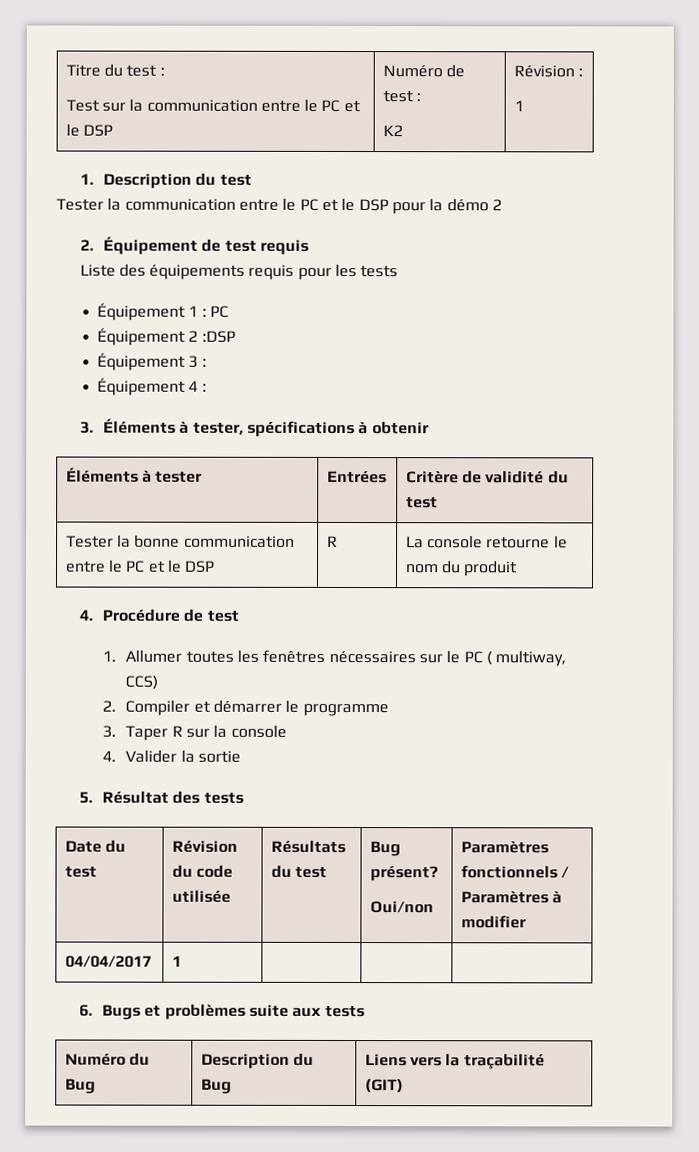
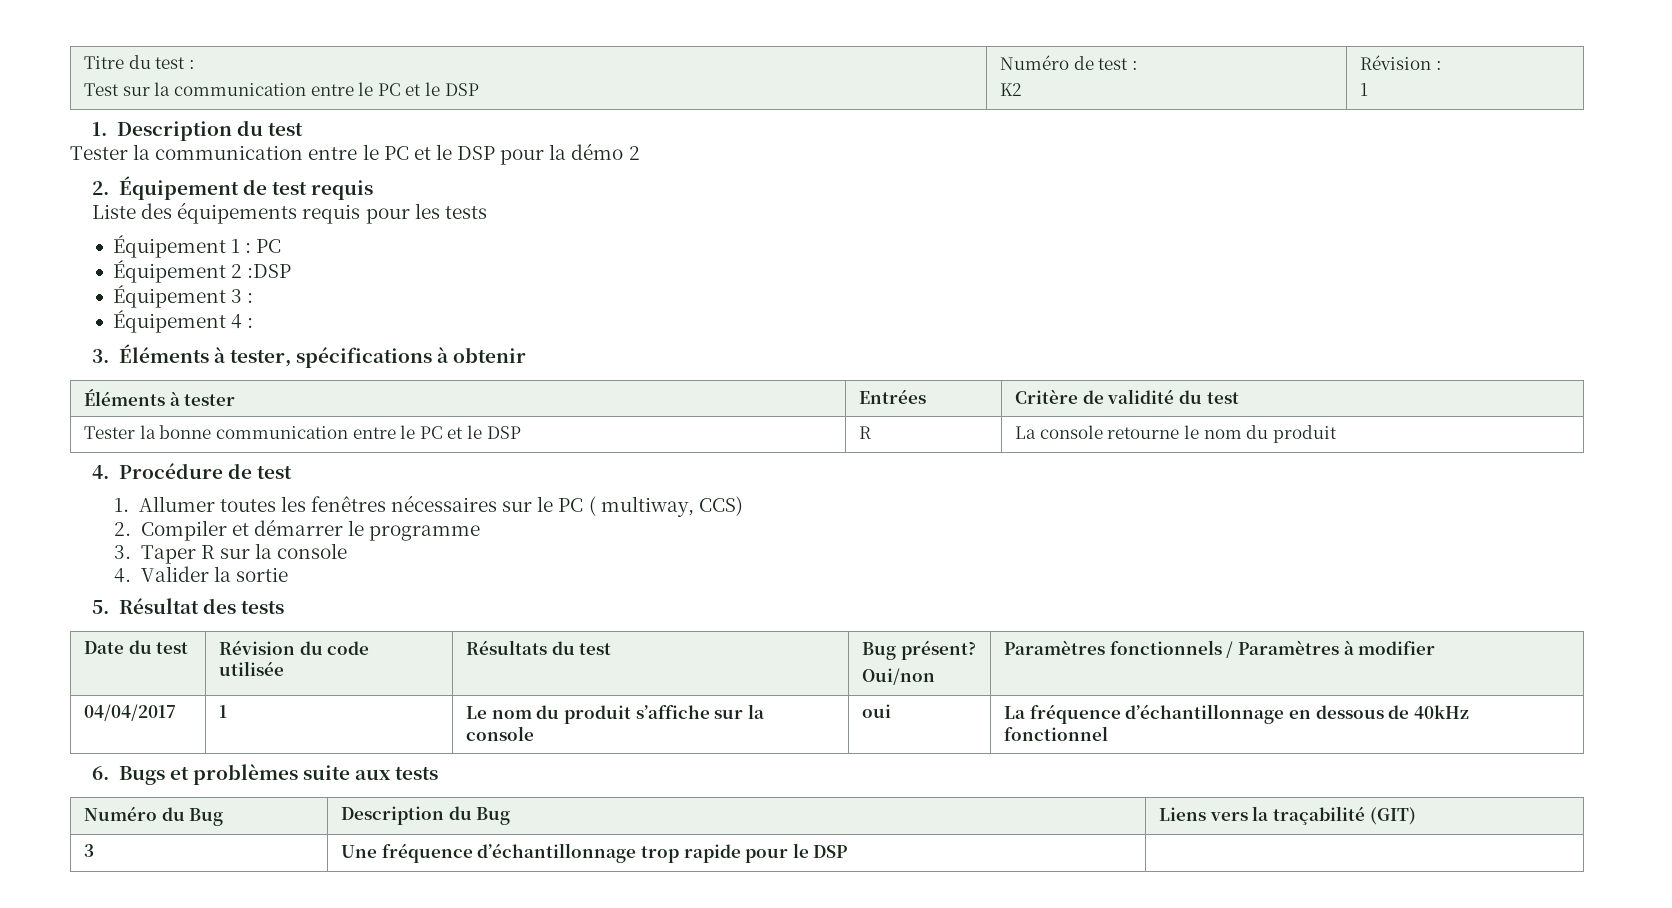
- 04/04/2017 | 1 | | |
+ 04/04/2017 | 1 | Le nom du produit s’affiche sur la console | oui | La fréquence d’échantillonnage en dessous de 40kHz fonctionnel
+ 3 | Une fréquence d’échantillonnage trop rapide pour le DSP |

